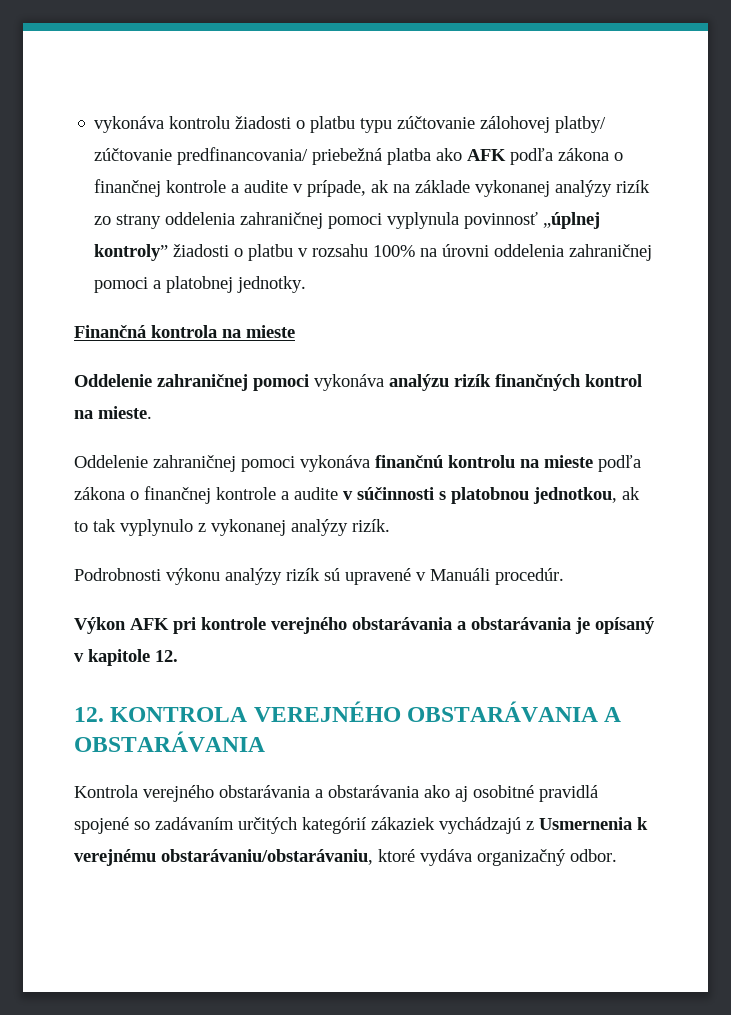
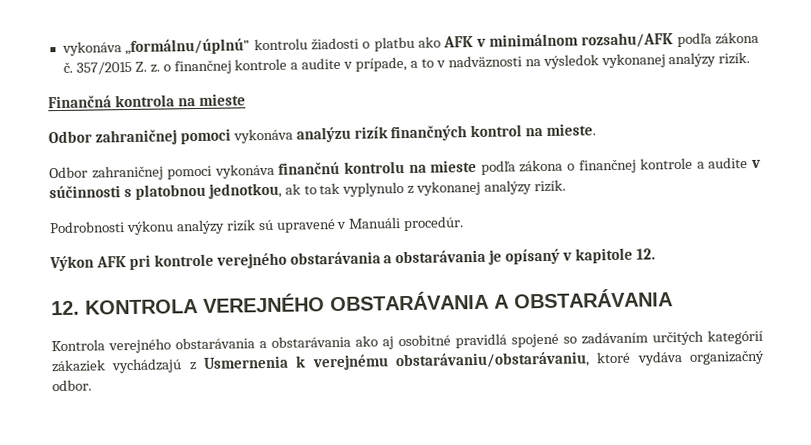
- vykonáva kontrolu žiadosti o platbu typu zúčtovanie zálohovej platby/ zúčtovanie predfinancovania/ priebežná platba ako AFK podľa zákona o finančnej kontrole a audite v prípade, ak na základe vykonanej analýzy rizík zo strany oddelenia zahraničnej pomoci vyplynula povinnosť „úplnej kontroly” žiadosti o platbu v rozsahu 100% na úrovni oddelenia zahraničnej pomoci a platobnej jednotky.
+ vykonáva „formálnu/úplnú” kontrolu žiadosti o platbu ako AFK v minimálnom rozsahu/AFK podľa zákona č. 357/2015 Z. z. o finančnej kontrole a audite v prípade, a to v nadväznosti na výsledok vykonanej analýzy rizík.
- Oddelenie zahraničnej pomoci vykonáva analýzu rizík finančných kontrol na mieste.
+ Odbor zahraničnej pomoci vykonáva analýzu rizík finančných kontrol na mieste.
- Oddelenie zahraničnej pomoci vykonáva finančnú kontrolu na mieste podľa zákona o finančnej kontrole a audite v súčinnosti s platobnou jednotkou, ak to tak vyplynulo z vykonanej analýzy rizík.
+ Odbor zahraničnej pomoci vykonáva finančnú kontrolu na mieste podľa zákona o finančnej kontrole a audite v súčinnosti s platobnou jednotkou, ak to tak vyplynulo z vykonanej analýzy rizík.

